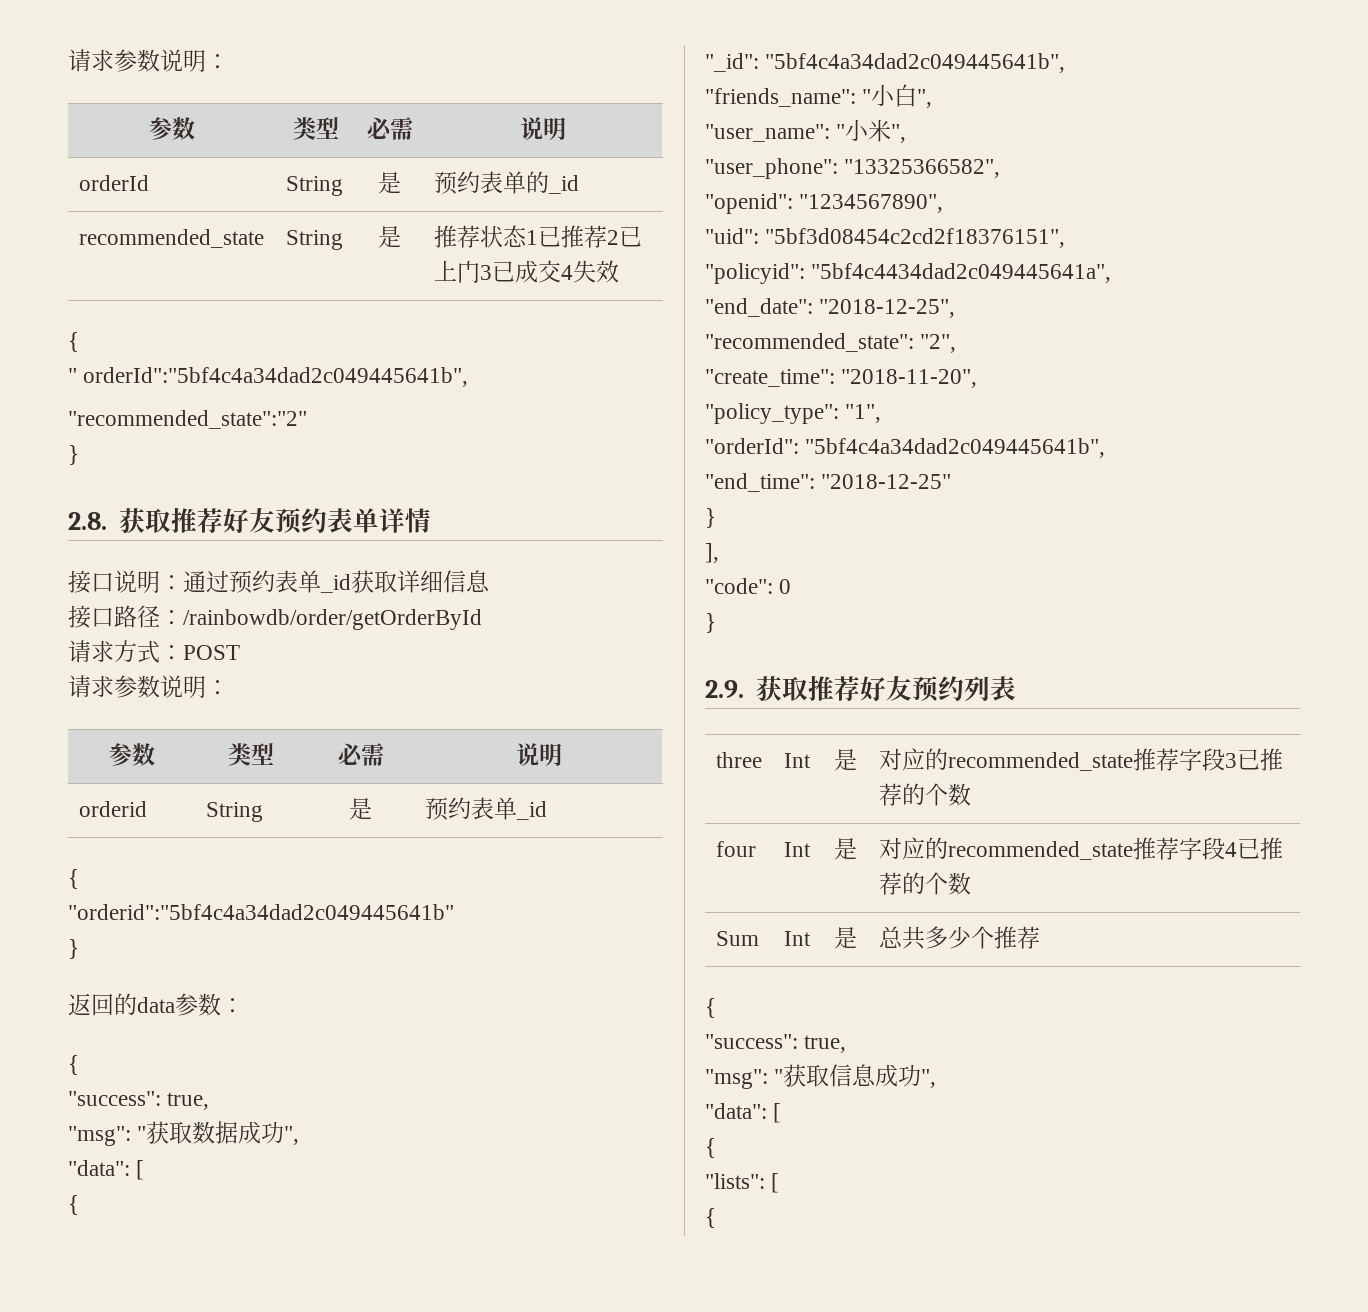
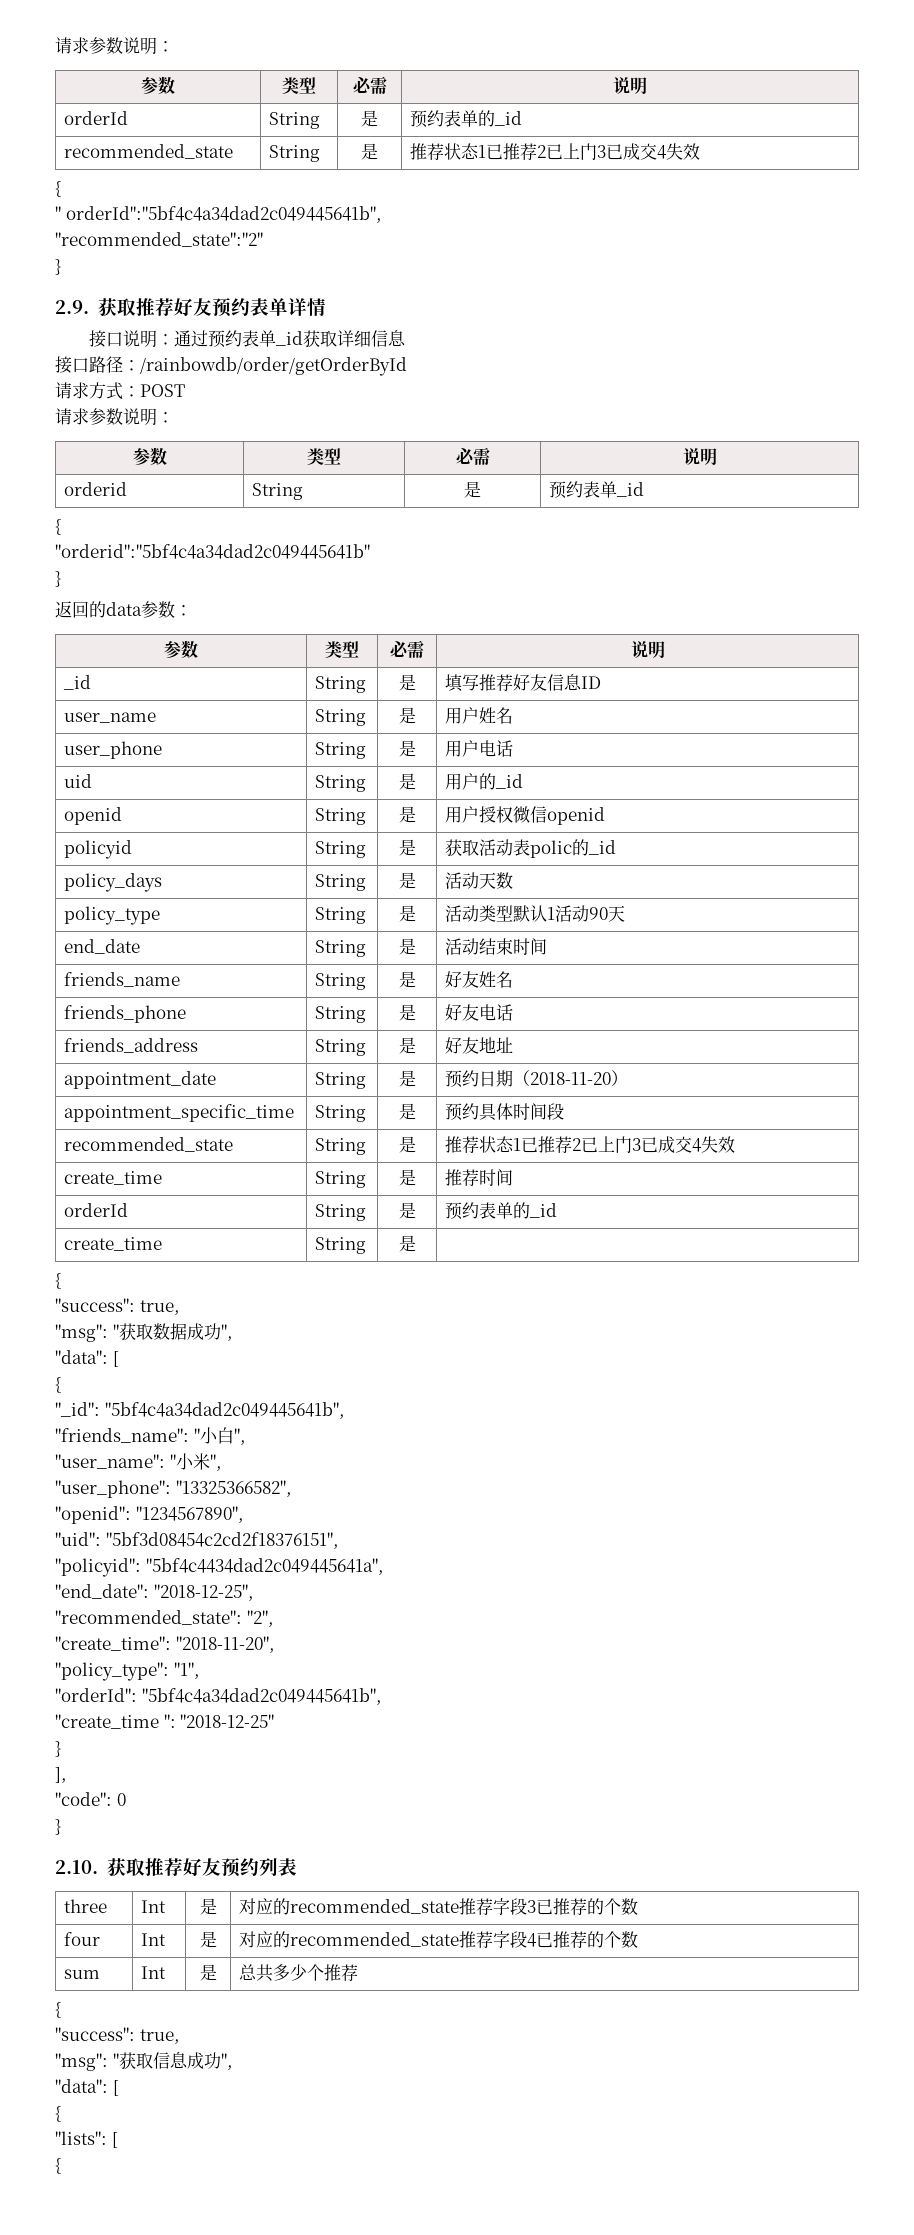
- 2.8.获取推荐好友预约表单详情
+ 2.9.获取推荐好友预约表单详情
  返回的data参数：
+ 参数 | 类型 | 必需 | 说明
+ _id | String | 是 | 填写推荐好友信息ID
+ user_name | String | 是 | 用户姓名
+ user_phone | String | 是 | 用户电话
+ uid | String | 是 | 用户的_id
+ openid | String | 是 | 用户授权微信openid
+ policyid | String | 是 | 获取活动表polic的_id
+ policy_days | String | 是 | 活动天数
+ policy_type | String | 是 | 活动类型默认1活动90天
+ end_date | String | 是 | 活动结束时间
+ friends_name | String | 是 | 好友姓名
+ friends_phone | String | 是 | 好友电话
+ friends_address | String | 是 | 好友地址
+ appointment_date | String | 是 | 预约日期（2018-11-20）
+ appointment_specific_time | String | 是 | 预约具体时间段
+ recommended_state | String | 是 | 推荐状态1已推荐2已上门3已成交4失效
+ create_time | String | 是 | 推荐时间
+ orderId | String | 是 | 预约表单的_id
+ create_time | String | 是 |
- "end_time": "2018-12-25"
+ "create_time ": "2018-12-25"
- 2.9.获取推荐好友预约列表
+ 2.10.获取推荐好友预约列表
- Sum | Int | 是 | 总共多少个推荐
+ sum | Int | 是 | 总共多少个推荐

